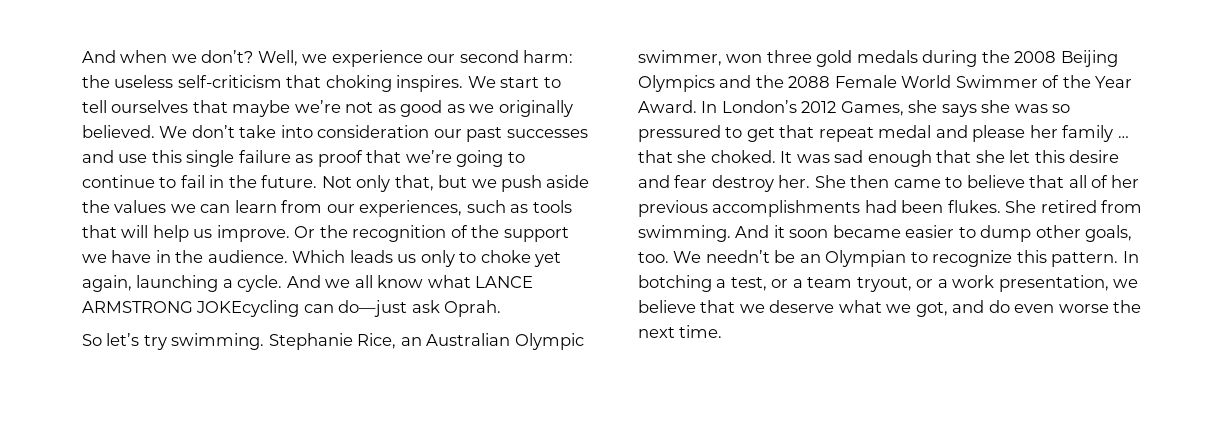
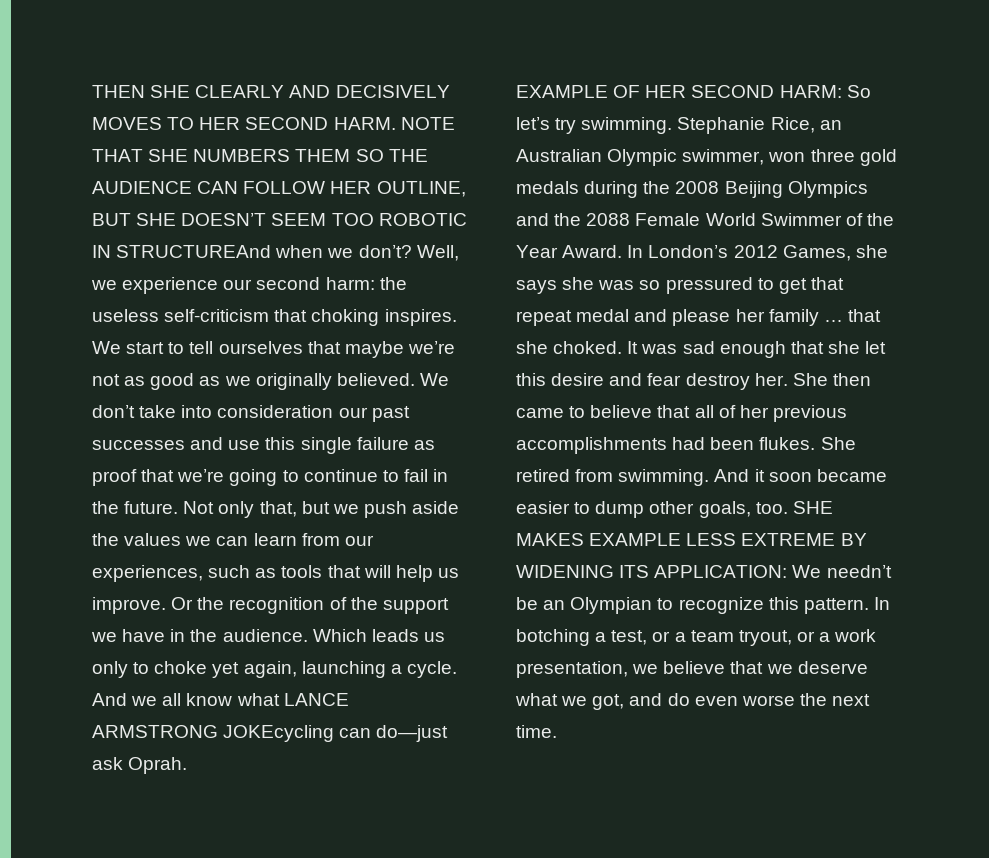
- And when we don’t?
+ THEN SHE CLEARLY AND DECISIVELY MOVES TO HER SECOND HARM. NOTE THAT SHE NUMBERS THEM SO THE AUDIENCE CAN FOLLOW HER OUTLINE, BUT SHE DOESN’T SEEM TOO ROBOTIC IN STRUCTUREAnd when we don’t?
- So let’s try swimming.
+ EXAMPLE OF HER SECOND HARM: So let’s try swimming.
- We needn’t be an Olympian to recognize this pattern.
+ SHE MAKES EXAMPLE LESS EXTREME BY WIDENING ITS APPLICATION: We needn’t be an Olympian to recognize this pattern.

